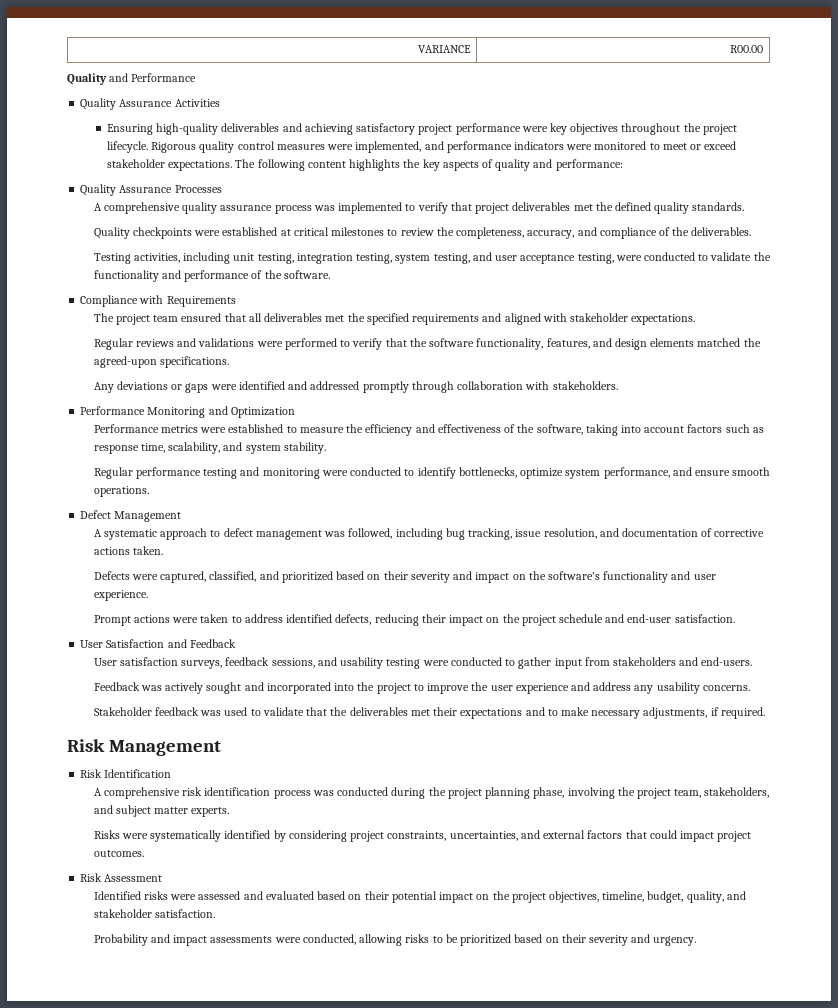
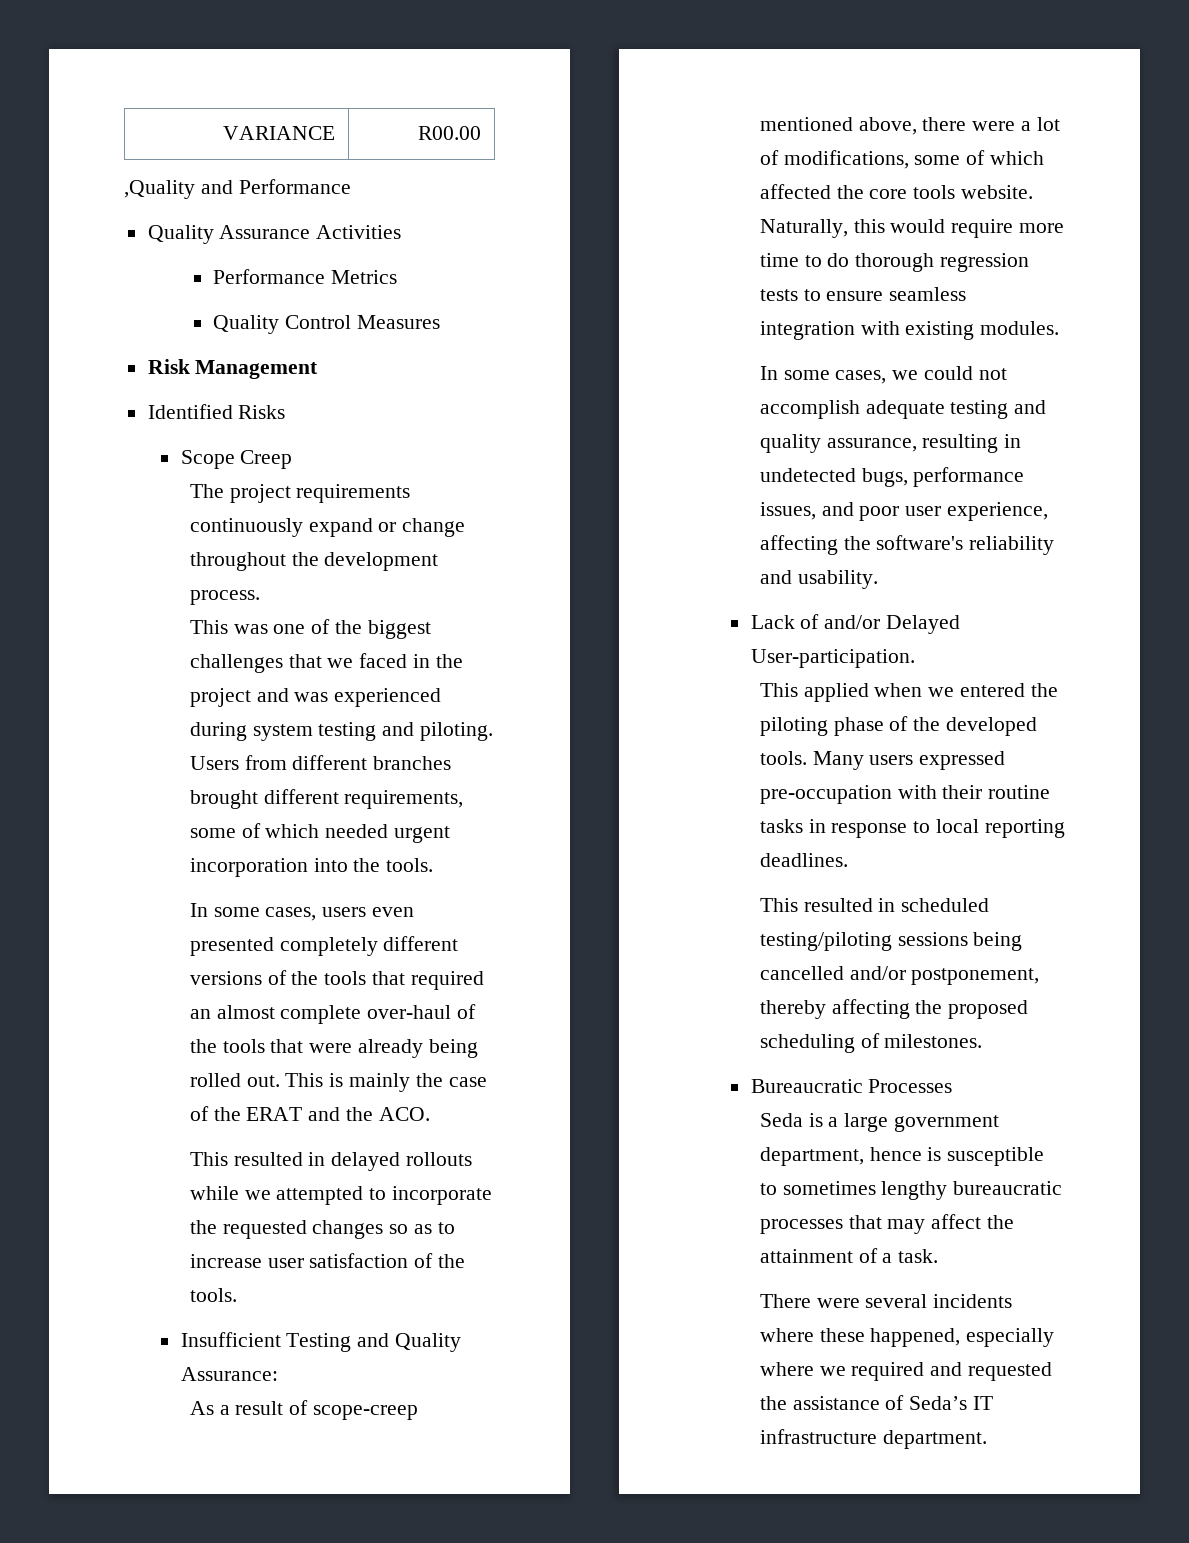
- Quality and Performance
+ ,Quality and Performance
- Ensuring high-quality deliverables and achieving satisfactory project performance were key objectives throughout the project lifecycle. Rigorous quality control measures were implemented, and performance indicators were monitored to meet or exceed stakeholder expectations. The following content highlights the key aspects of quality and performance:
- Quality Assurance Processes
- A comprehensive quality assurance process was implemented to verify that project deliverables met the defined quality standards.
- Quality checkpoints were established at critical milestones to review the completeness, accuracy, and compliance of the deliverables.
- Testing activities, including unit testing, integration testing, system testing, and user acceptance testing, were conducted to validate the functionality and performance of the software.
- Compliance with Requirements
- The project team ensured that all deliverables met the specified requirements and aligned with stakeholder expectations.
- Regular reviews and validations were performed to verify that the software functionality, features, and design elements matched the agreed-upon specifications.
- Any deviations or gaps were identified and addressed promptly through collaboration with stakeholders.
- Performance Monitoring and Optimization
- Performance metrics were established to measure the efficiency and effectiveness of the software, taking into account factors such as response time, scalability, and system stability.
- Regular performance testing and monitoring were conducted to identify bottlenecks, optimize system performance, and ensure smooth operations.
- Defect Management
- A systematic approach to defect management was followed, including bug tracking, issue resolution, and documentation of corrective actions taken.
- Defects were captured, classified, and prioritized based on their severity and impact on the software's functionality and user experience.
- Prompt actions were taken to address identified defects, reducing their impact on the project schedule and end-user satisfaction.
- User Satisfaction and Feedback
- User satisfaction surveys, feedback sessions, and usability testing were conducted to gather input from stakeholders and end-users.
- Feedback was actively sought and incorporated into the project to improve the user experience and address any usability concerns.
- Stakeholder feedback was used to validate that the deliverables met their expectations and to make necessary adjustments, if required.
+ Performance Metrics
+ Quality Control Measures
  Risk Management
- Risk Identification
- A comprehensive risk identification process was conducted during the project planning phase, involving the project team, stakeholders, and subject matter experts.
- Risks were systematically identified by considering project constraints, uncertainties, and external factors that could impact project outcomes.
- Risk Assessment
- Identified risks were assessed and evaluated based on their potential impact on the project objectives, timeline, budget, quality, and stakeholder satisfaction.
- Probability and impact assessments were conducted, allowing risks to be prioritized based on their severity and urgency.
+ Identified Risks
+ Scope Creep
+ The project requirements continuously expand or change throughout the development process.
+ This was one of the biggest challenges that we faced in the project and was experienced during system testing and piloting. Users from different branches brought different requirements, some of which needed urgent incorporation into the tools.
+ In some cases, users even presented completely different versions of the tools that required an almost complete over-haul of the tools that were already being rolled out. This is mainly the case of the ERAT and the ACO.
+ This resulted in delayed rollouts while we attempted to incorporate the requested changes so as to increase user satisfaction of the tools.
+ Insufficient Testing and Quality Assurance:
+ As a result of scope-creep mentioned above, there were a lot of modifications, some of which affected the core tools website. Naturally, this would require more time to do thorough regression tests to ensure seamless integration with existing modules.
+ In some cases, we could not accomplish adequate testing and quality assurance, resulting in undetected bugs, performance issues, and poor user experience, affecting the software's reliability and usability.
+ Lack of and/or Delayed User-participation.
+ This applied when we entered the piloting phase of the developed tools. Many users expressed pre-occupation with their routine tasks in response to local reporting deadlines.
+ This resulted in scheduled testing/piloting sessions being cancelled and/or postponement, thereby affecting the proposed scheduling of milestones.
+ Bureaucratic Processes
+ Seda is a large government department, hence is susceptible to sometimes lengthy bureaucratic processes that may affect the attainment of a task.
+ There were several incidents where these happened, especially where we required and requested the assistance of Seda’s IT infrastructure department.

